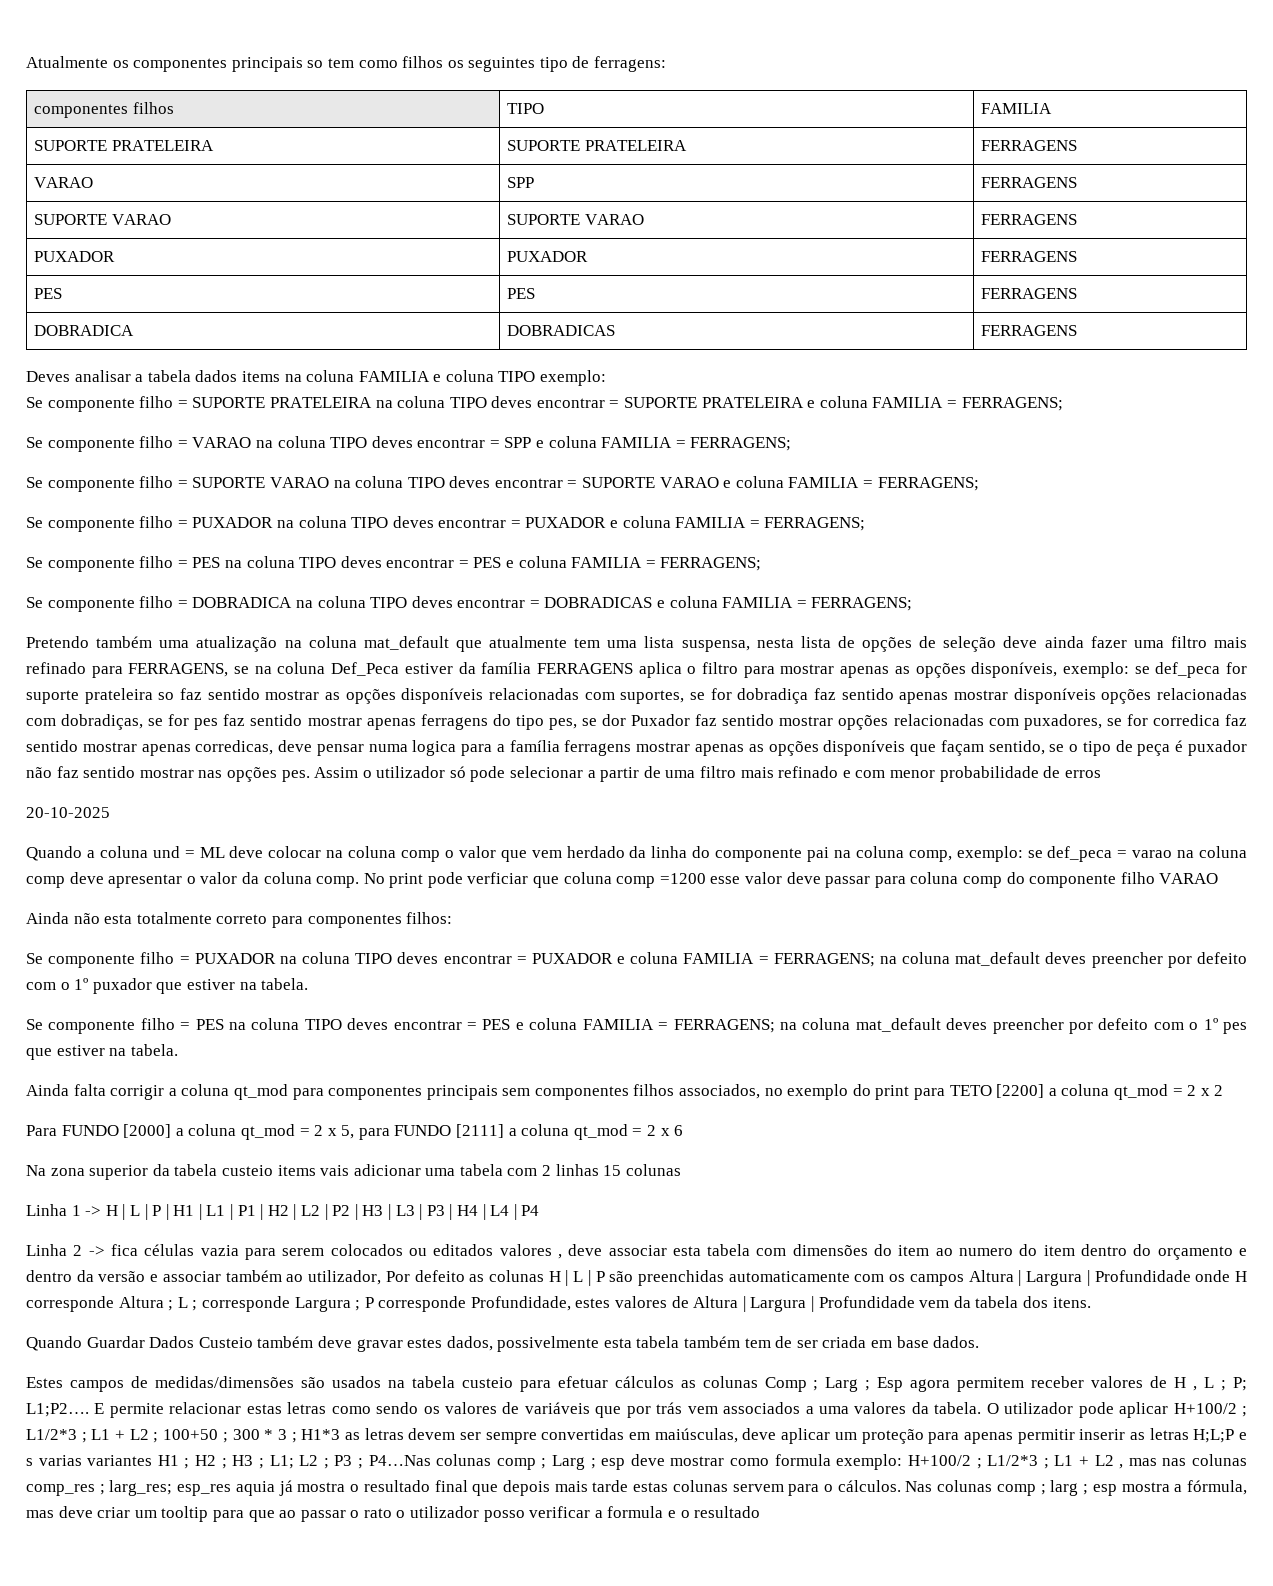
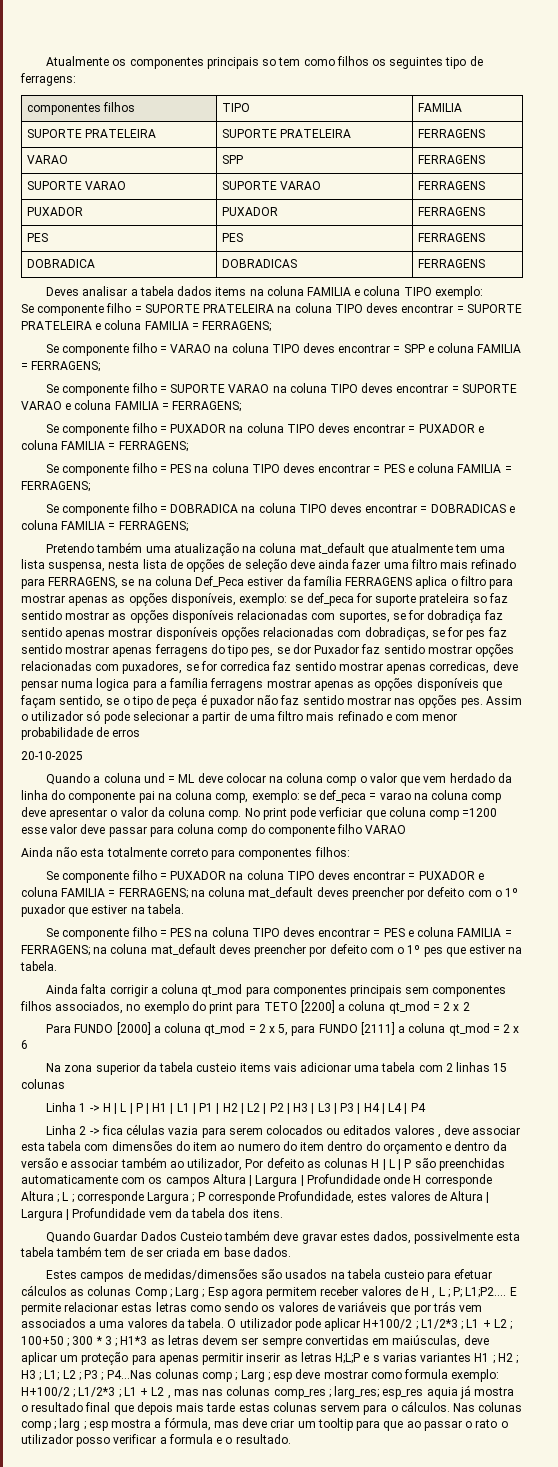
- Nas colunas comp ; larg ; esp mostra a fórmula, mas deve criar um tooltip para que ao passar o rato o utilizador posso verificar a formula e o resultado
+ Nas colunas comp ; larg ; esp mostra a fórmula, mas deve criar um tooltip para que ao passar o rato o utilizador posso verificar a formula e o resultado.

